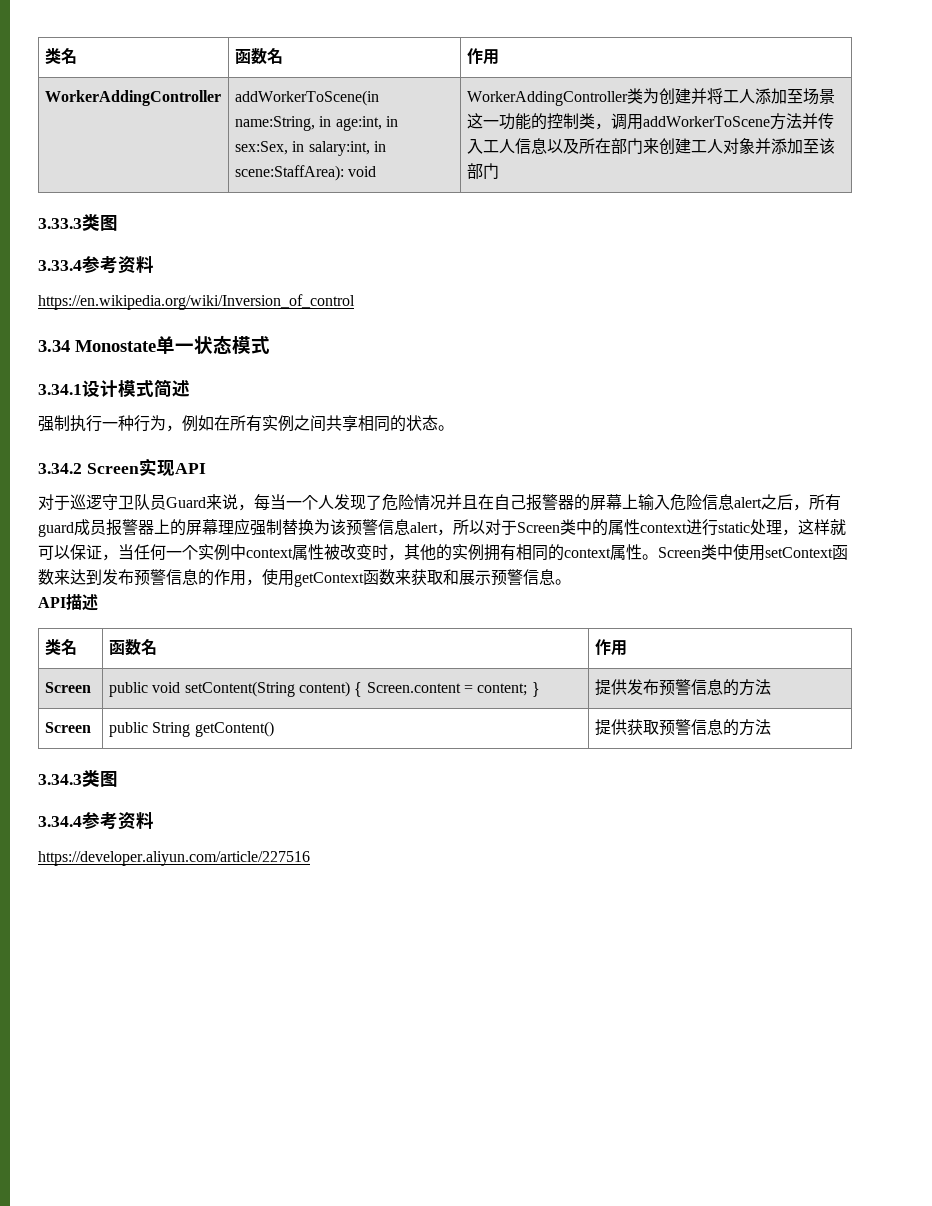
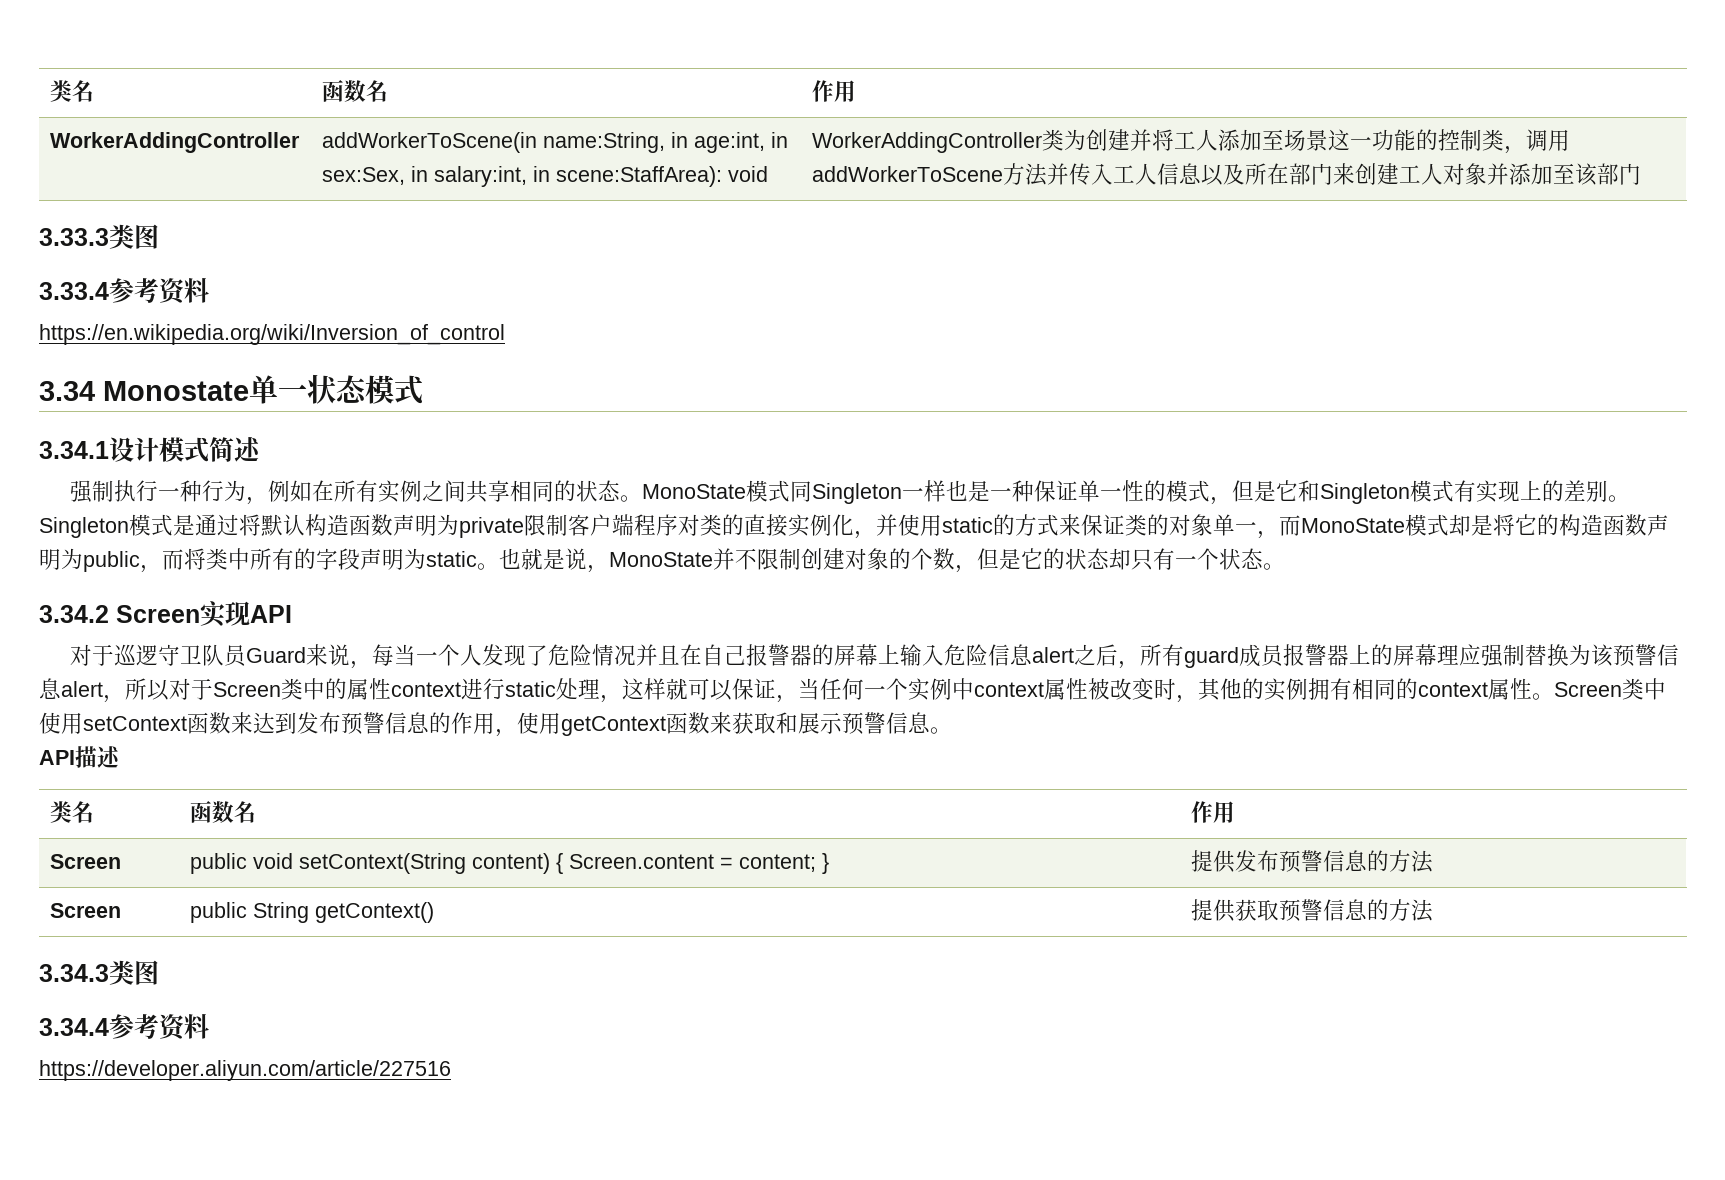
+ MonoState模式同Singleton一样也是一种保证单一性的模式，但是它和Singleton模式有实现上的差别。Singleton模式是通过将默认构造函数声明为private限制客户端程序对类的直接实例化，并使用static的方式来保证类的对象单一，而MonoState模式却是将它的构造函数声明为public，而将类中所有的字段声明为static。也就是说，MonoState并不限制创建对象的个数，但是它的状态却只有一个状态。
- Screen | public void setContent(String content) { Screen.content = content; } | 提供发布预警信息的方法
+ Screen | public void setContext(String content) { Screen.content = content; } | 提供发布预警信息的方法
- Screen | public String getContent() | 提供获取预警信息的方法
+ Screen | public String getContext() | 提供获取预警信息的方法

